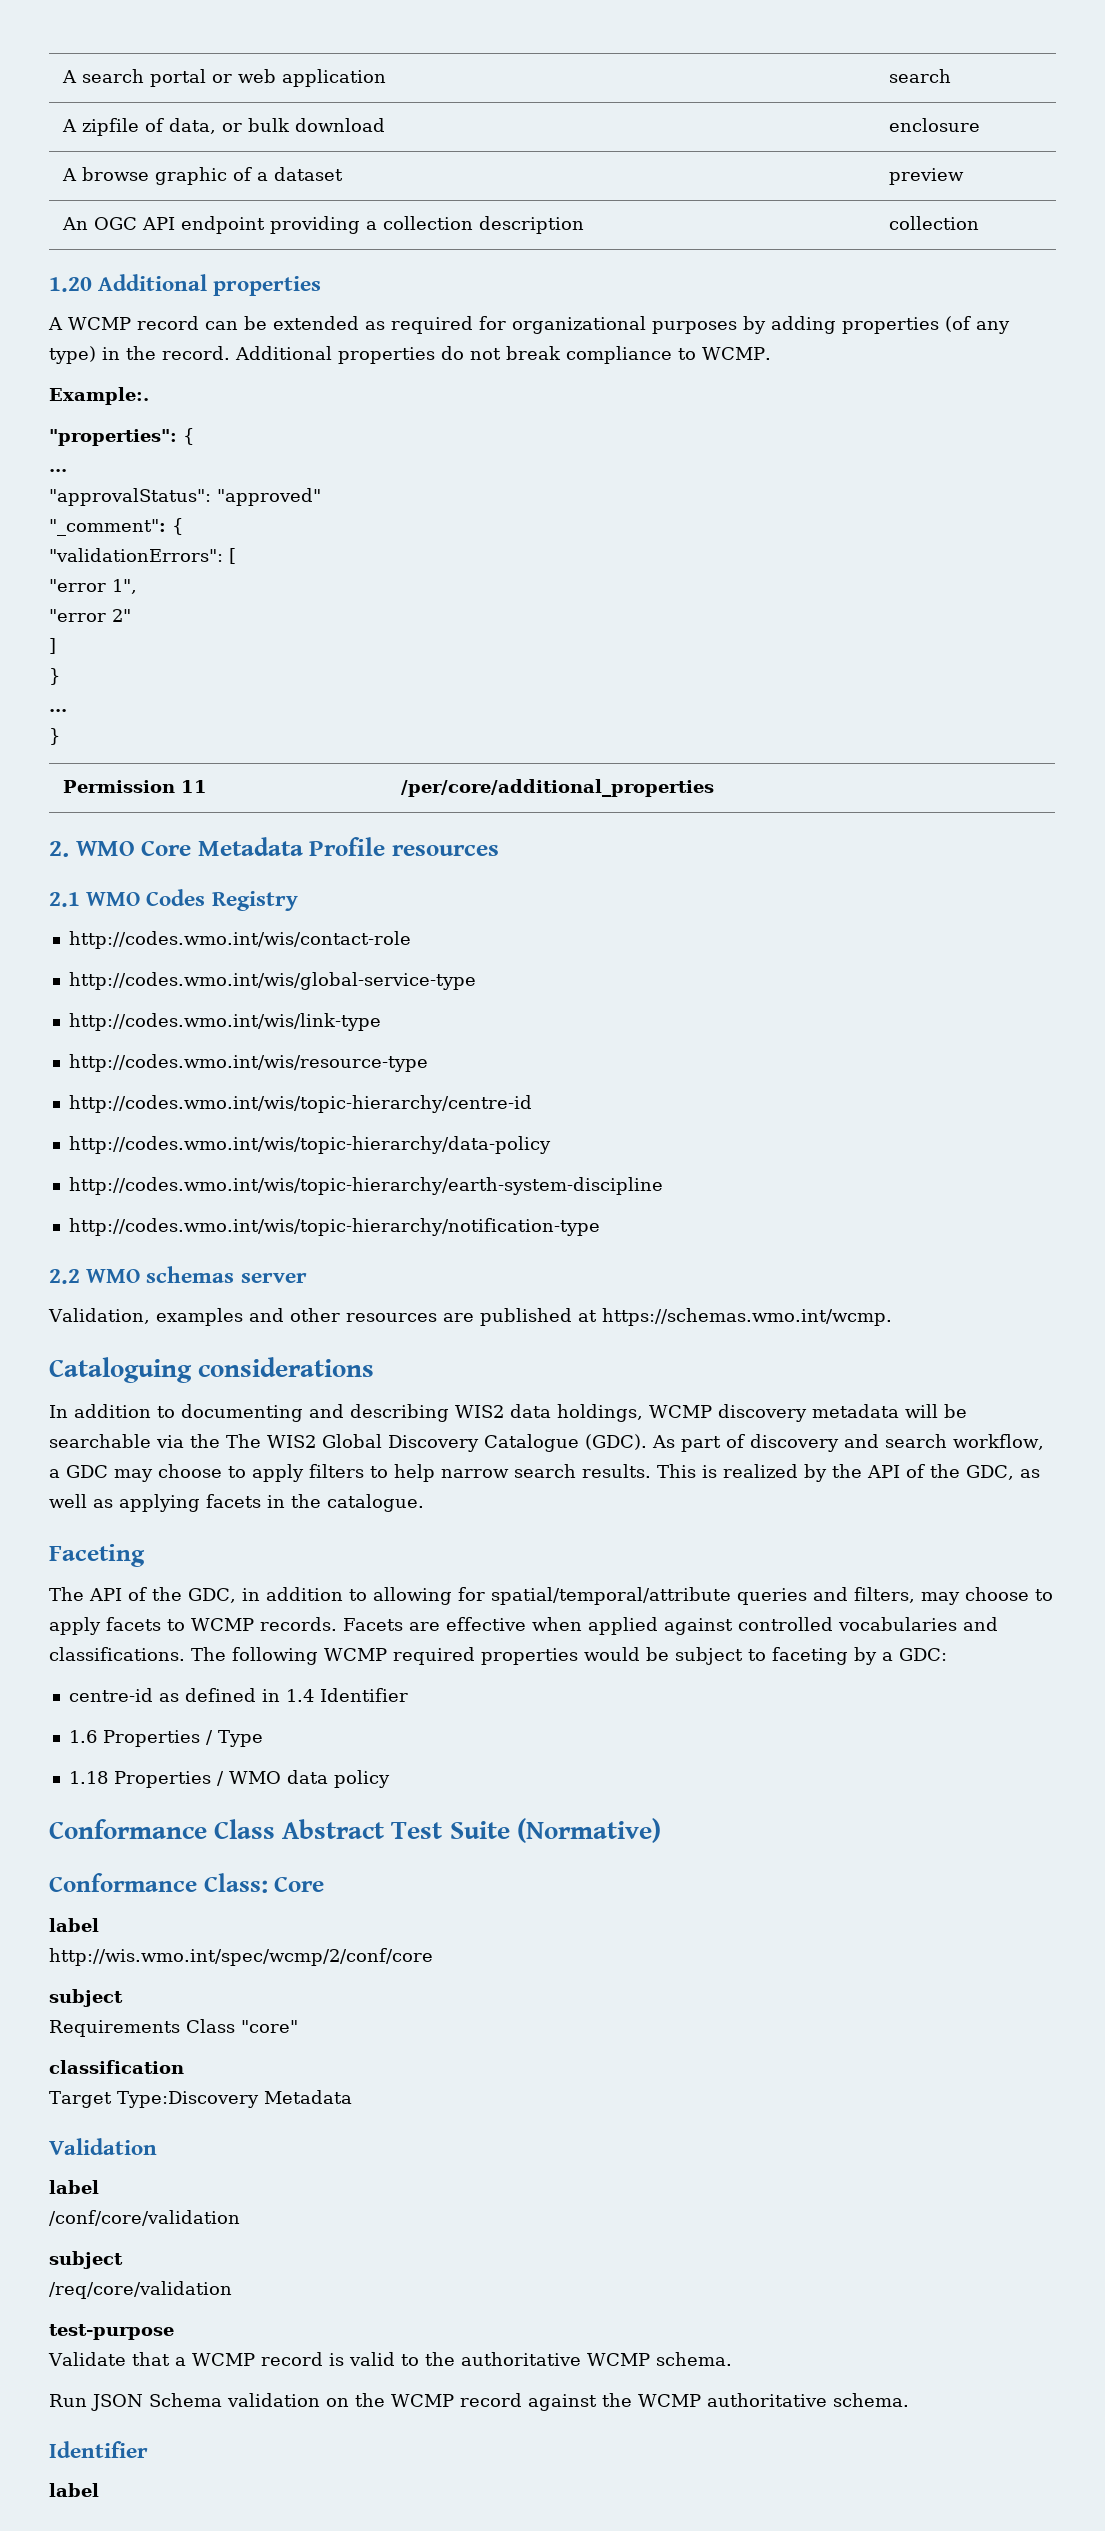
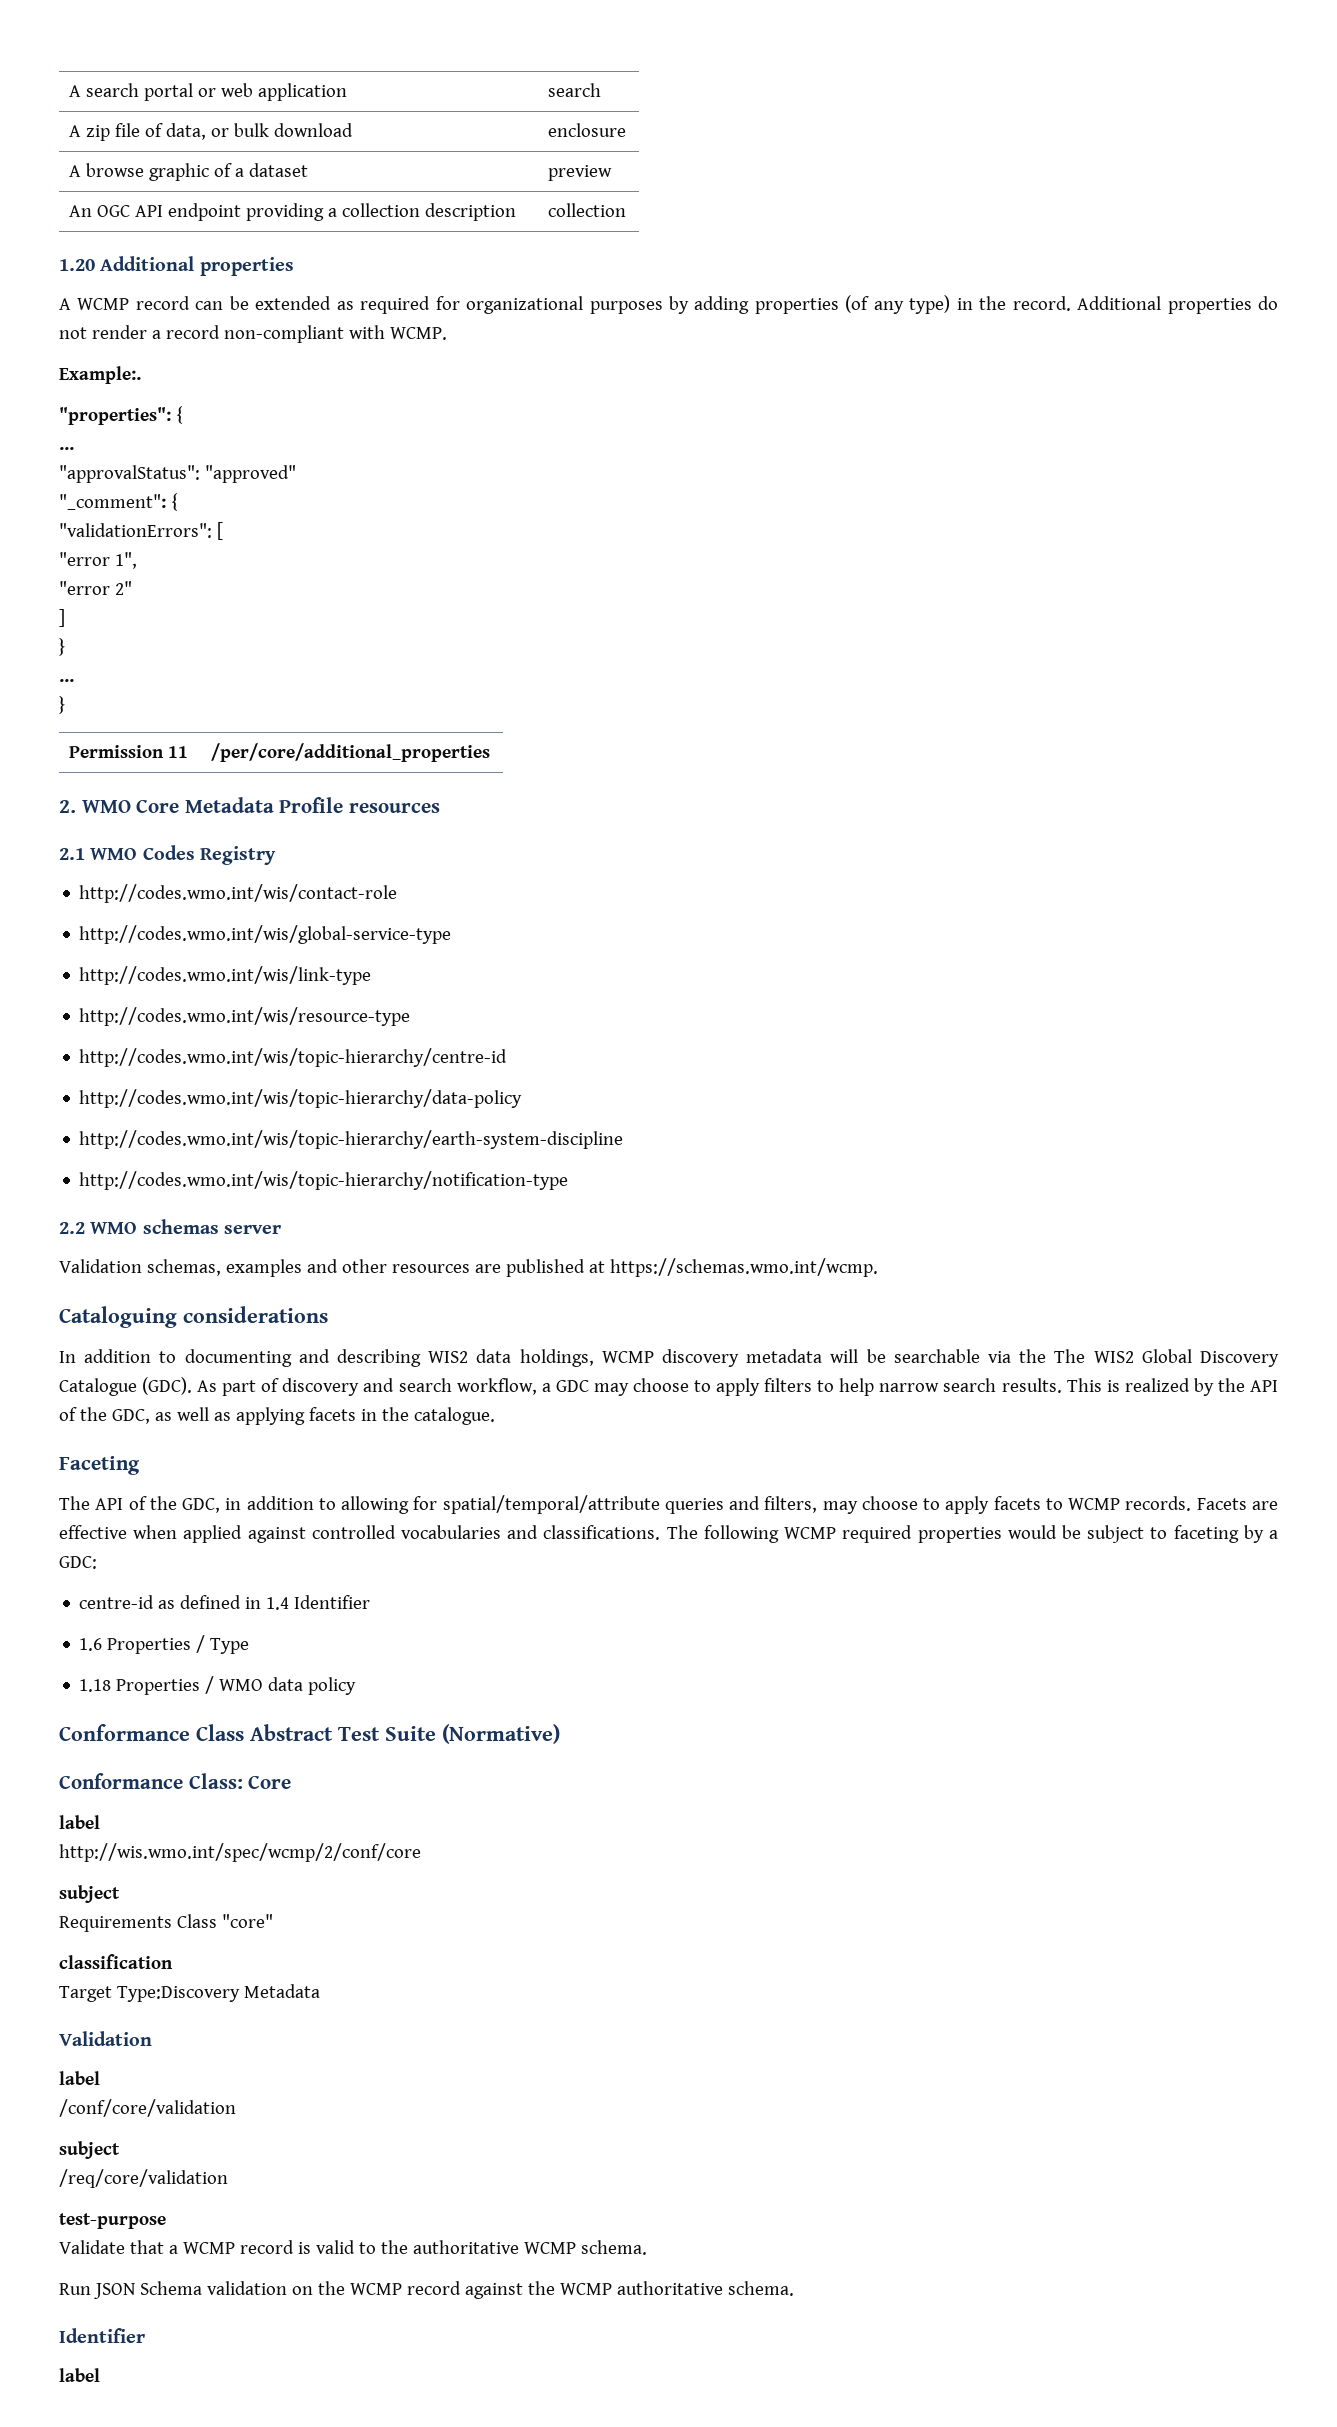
- A zipfile of data, or bulk download | enclosure
+ A zip file of data, or bulk download | enclosure
- Additional properties do not break compliance to WCMP.
+ Additional properties do not render a record non-compliant with WCMP.
- Validation, examples and other resources are published at https://schemas.wmo.int/wcmp.
+ Validation schemas, examples and other resources are published at https://schemas.wmo.int/wcmp.

